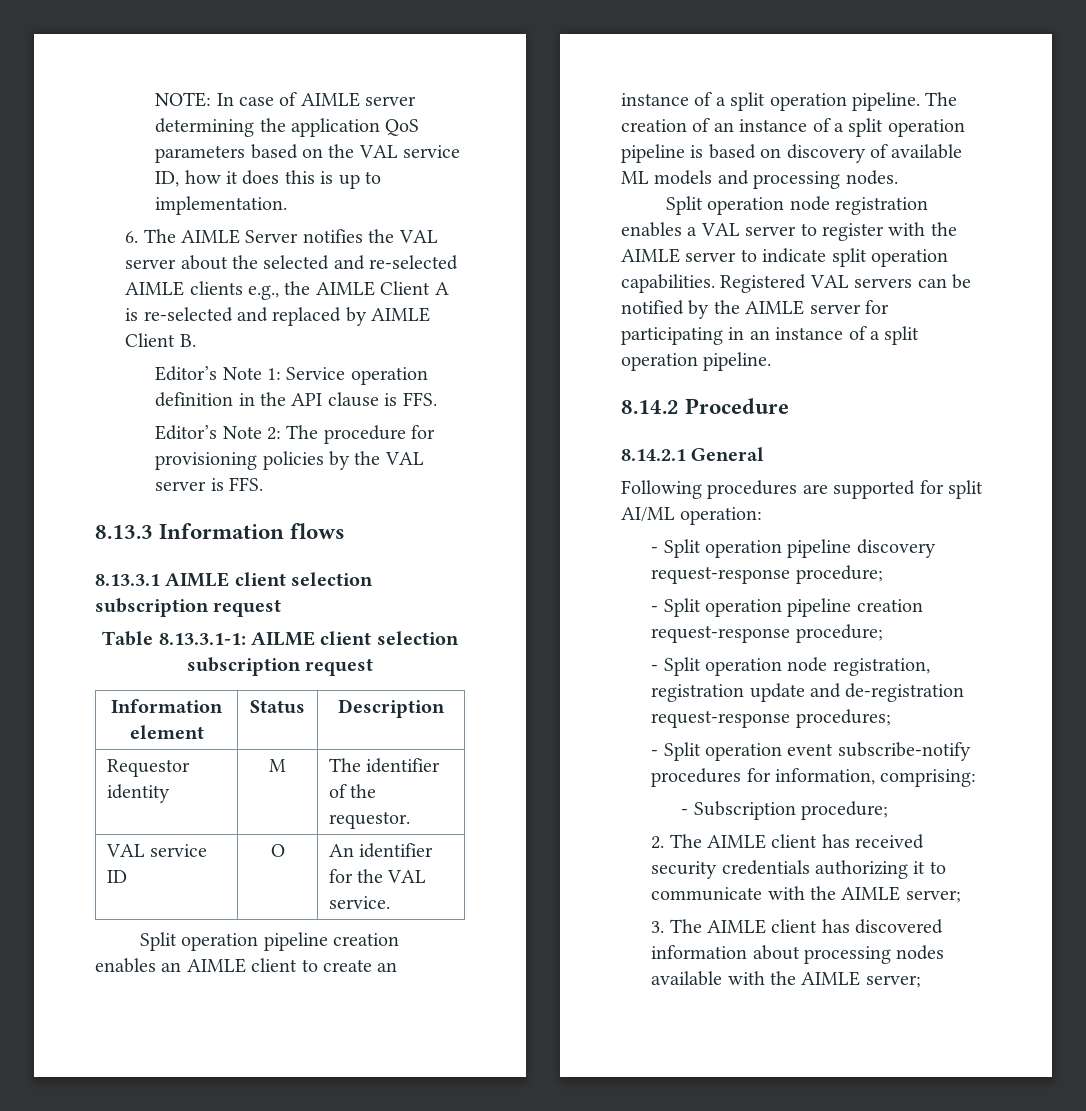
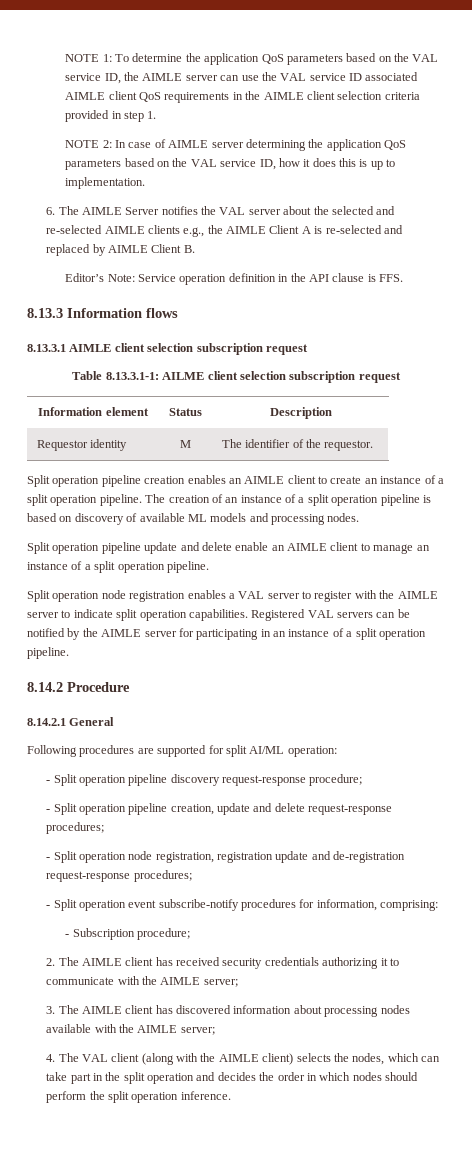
- NOTE: In case of AIMLE server determining the application QoS parameters based on the VAL service ID, how it does this is up to implementation.
+ NOTE 1: To determine the application QoS parameters based on the VAL service ID, the AIMLE server can use the VAL service ID associated AIMLE client QoS requirements in the AIMLE client selection criteria provided in step 1.
+ NOTE 2: In case of AIMLE server determining the application QoS parameters based on the VAL service ID, how it does this is up to implementation.
- Editor’s Note 1: Service operation definition in the API clause is FFS.
+ Editor’s Note: Service operation definition in the API clause is FFS.
- Editor’s Note 2: The procedure for provisioning policies by the VAL server is FFS.
- VAL service ID | O | An identifier for the VAL service.
+ Split operation pipeline update and delete enable an AIMLE client to manage an instance of a split operation pipeline.
- - Split operation pipeline creation request-response procedure;
+ - Split operation pipeline creation, update and delete request-response procedures;
+ 4. The VAL client (along with the AIMLE client) selects the nodes, which can take part in the split operation and decides the order in which nodes should perform the split operation inference.

